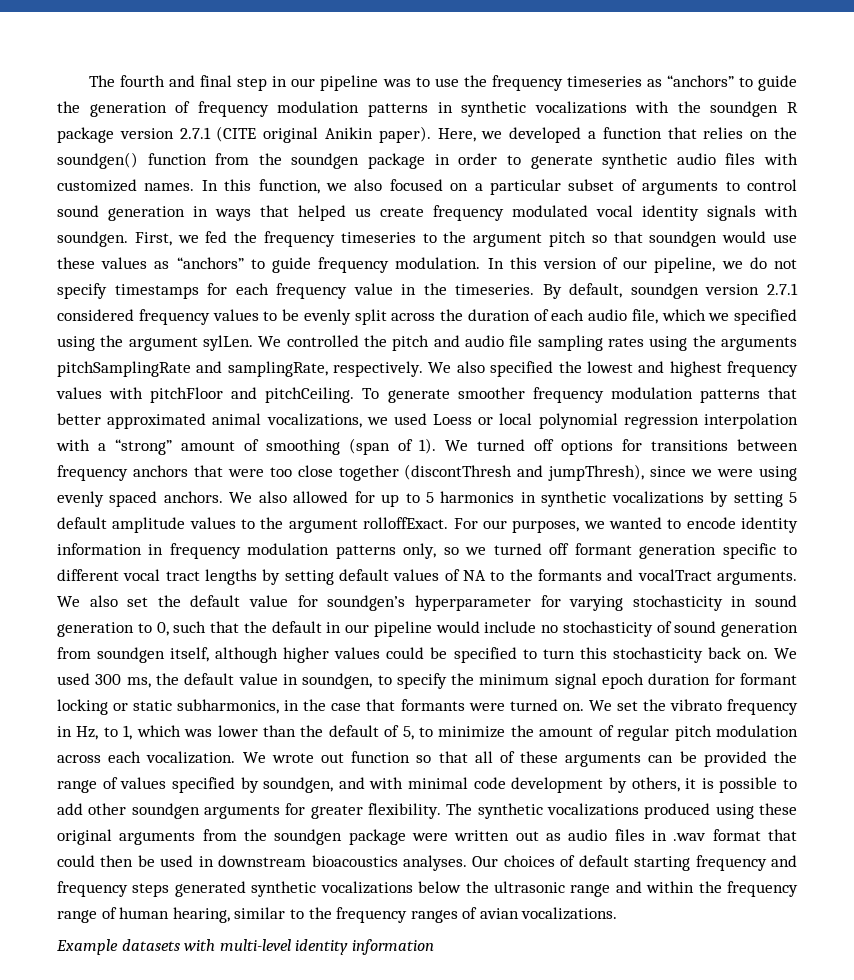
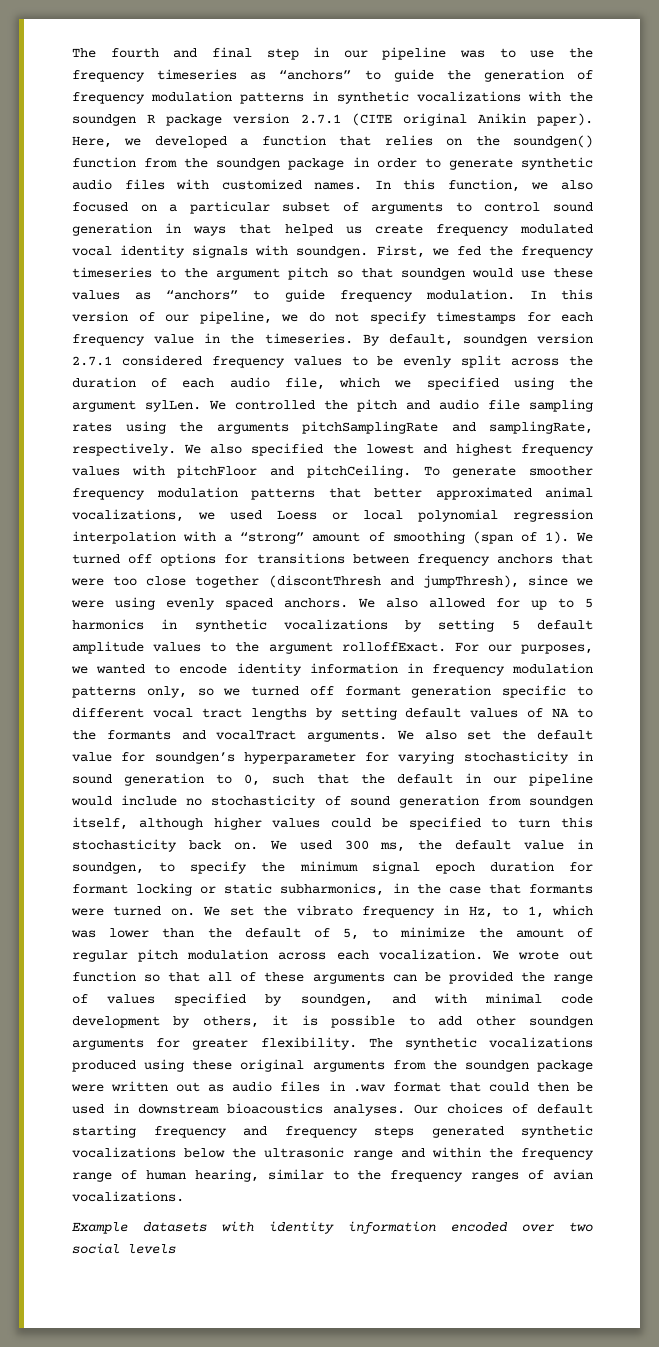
- Example datasets with multi-level identity information
+ Example datasets with identity information encoded over two social levels

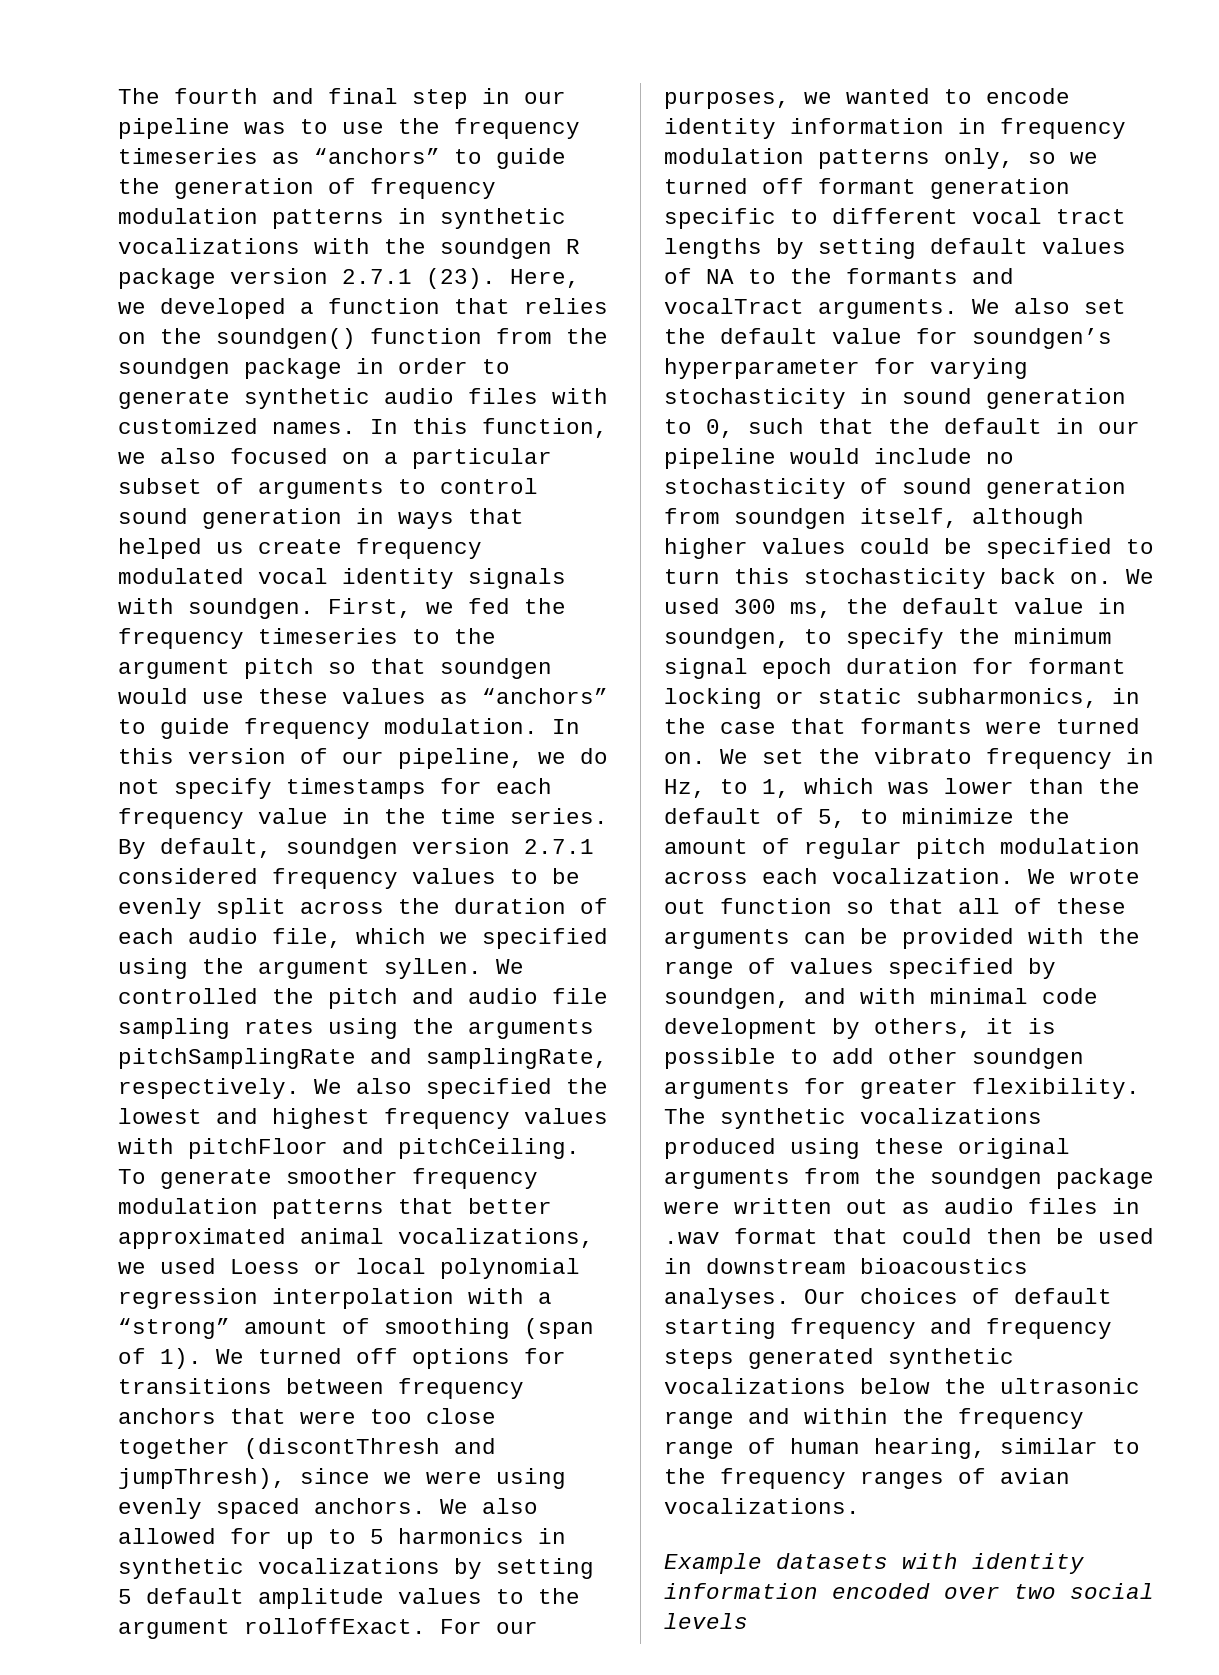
- The fourth and final step in our pipeline was to use the frequency timeseries as “anchors” to guide the generation of frequency modulation patterns in synthetic vocalizations with the soundgen R package version 2.7.1 (CITE original Anikin paper).
+ The fourth and final step in our pipeline was to use the frequency timeseries as “anchors” to guide the generation of frequency modulation patterns in synthetic vocalizations with the soundgen R package version 2.7.1 (23).
- In this version of our pipeline, we do not specify timestamps for each frequency value in the timeseries.
+ In this version of our pipeline, we do not specify timestamps for each frequency value in the time series.
- We wrote out function so that all of these arguments can be provided the range of values specified by soundgen, and with minimal code development by others, it is possible to add other soundgen arguments for greater flexibility.
+ We wrote out function so that all of these arguments can be provided with the range of values specified by soundgen, and with minimal code development by others, it is possible to add other soundgen arguments for greater flexibility.

